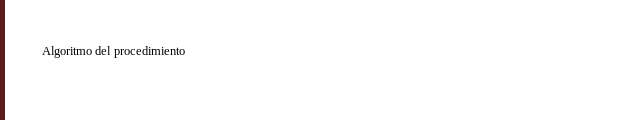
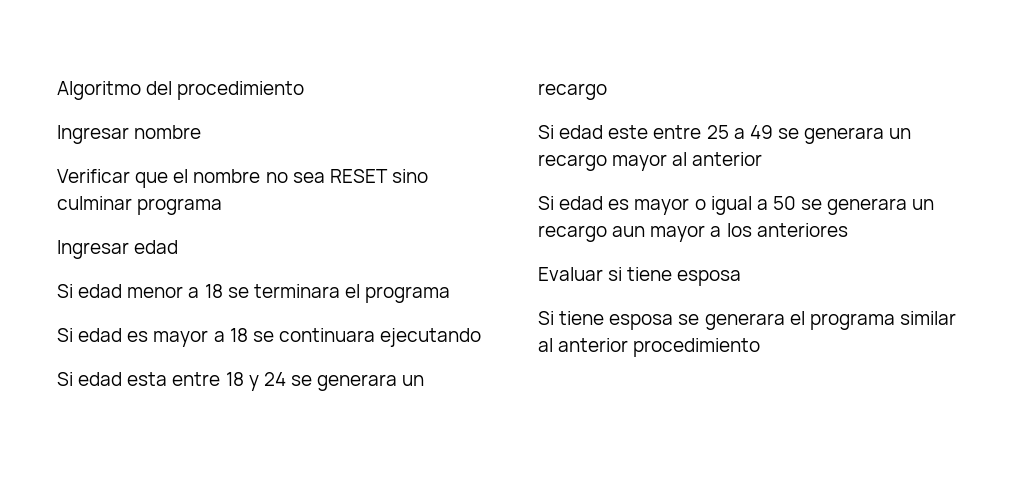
+ Ingresar nombre
+ Verificar que el nombre no sea RESET sino culminar programa
+ Ingresar edad
+ Si edad menor a 18 se terminara el programa
+ Si edad es mayor a 18 se continuara ejecutando
+ Si edad esta entre 18 y 24 se generara un recargo
+ Si edad este entre 25 a 49 se generara un recargo mayor al anterior
+ Si edad es mayor o igual a 50 se generara un recargo aun mayor a los anteriores
+ Evaluar si tiene esposa
+ Si tiene esposa se generara el programa similar al anterior procedimiento

